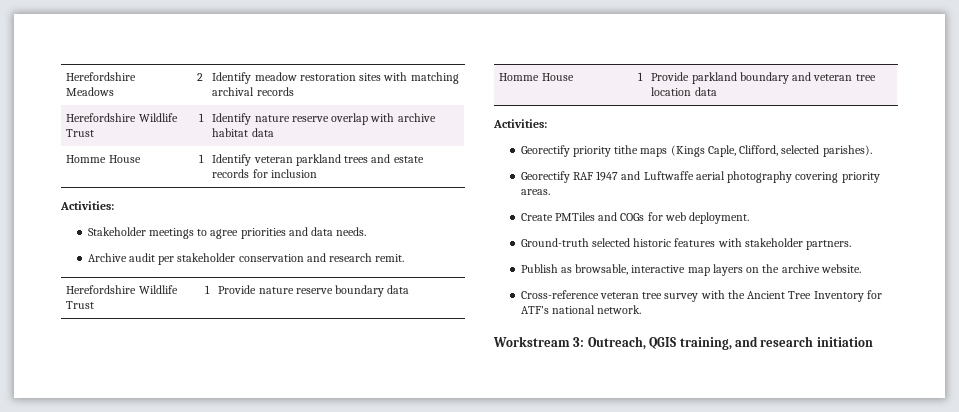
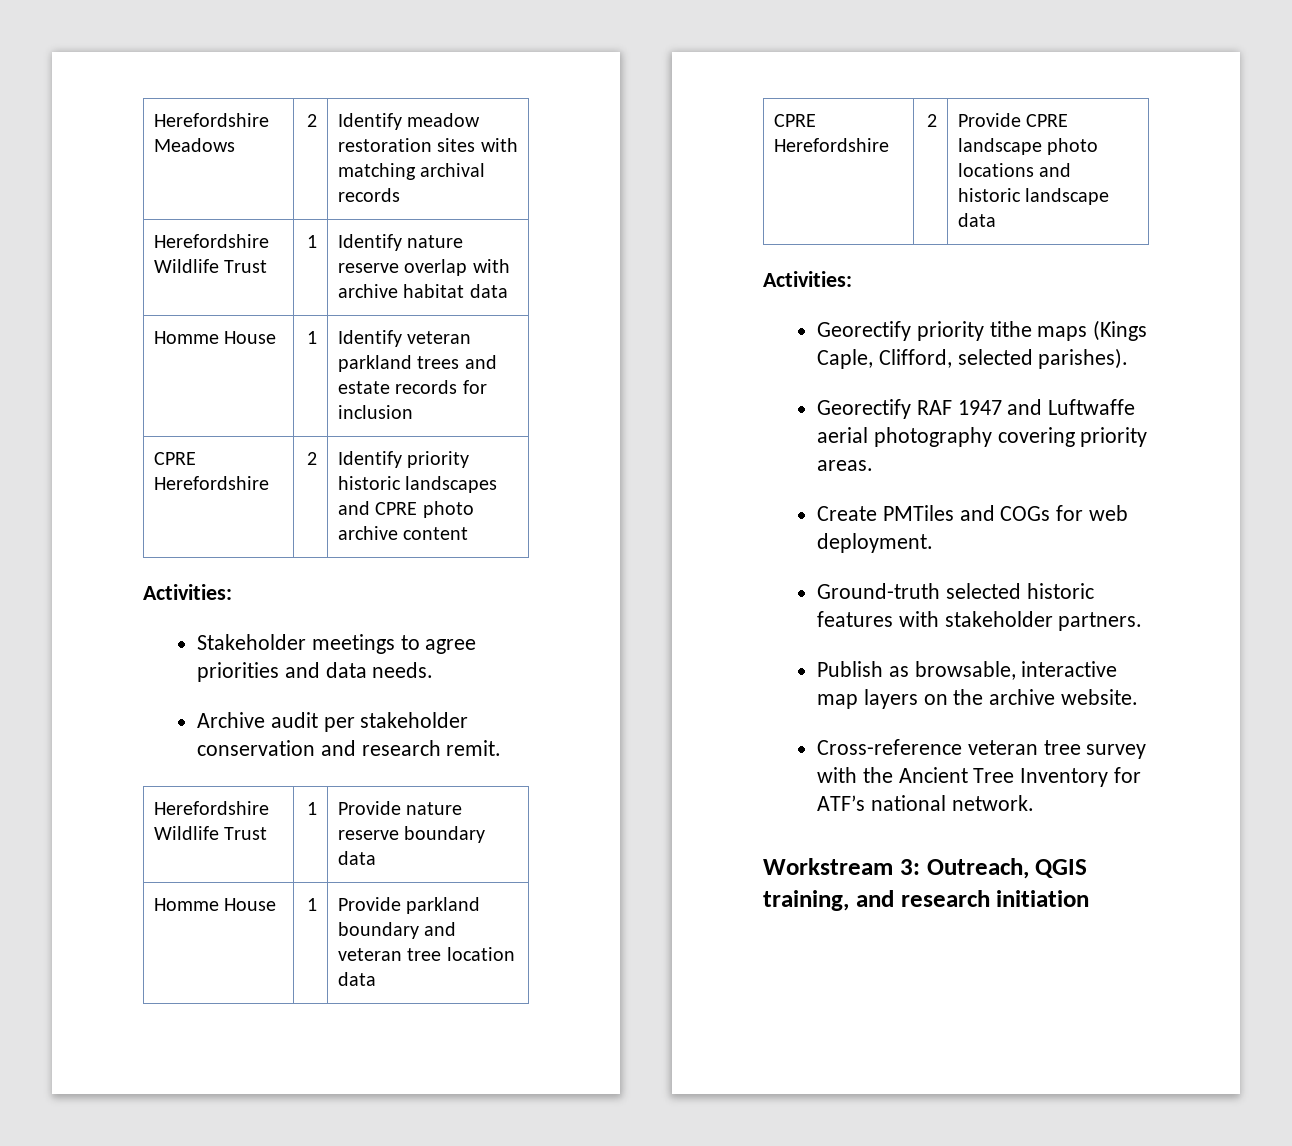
+ CPRE Herefordshire | 2 | Identify priority historic landscapes and CPRE photo archive content
+ CPRE Herefordshire | 2 | Provide CPRE landscape photo locations and historic landscape data

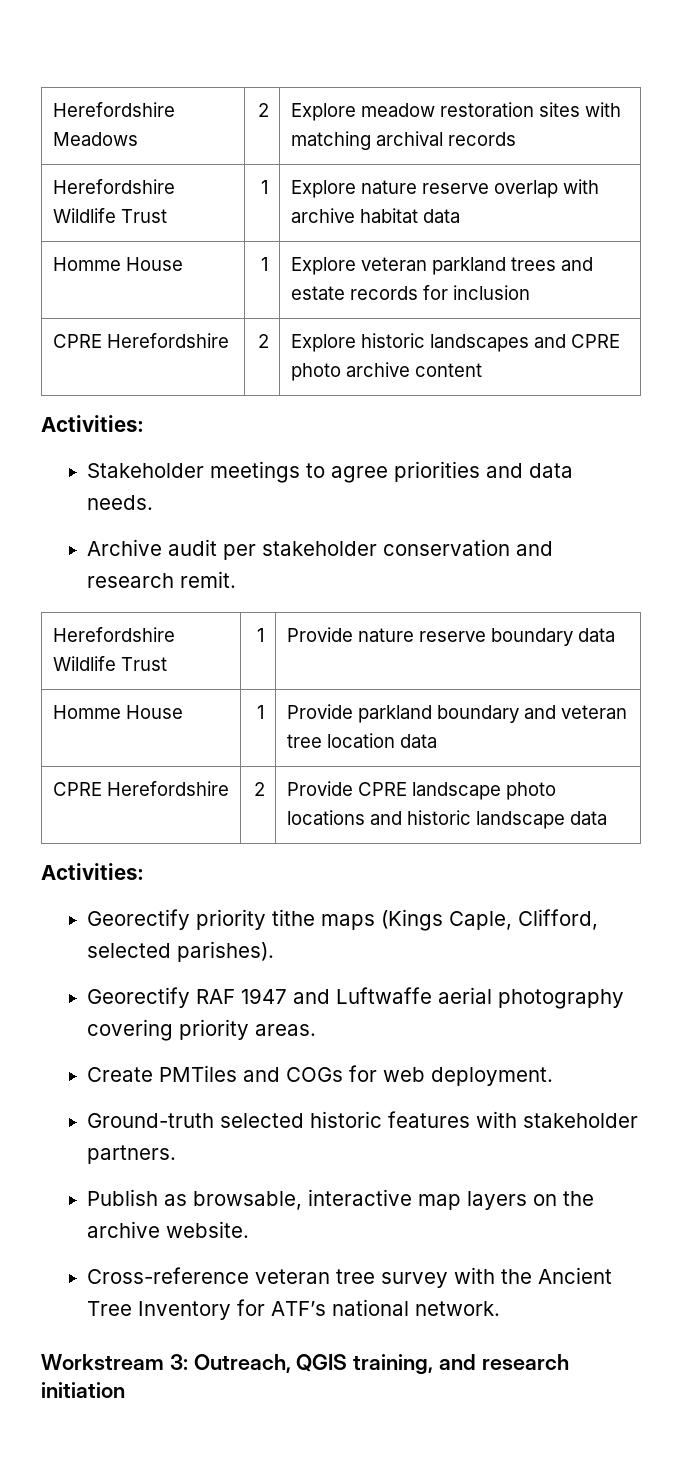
- Herefordshire Meadows | 2 | Identify meadow restoration sites with matching archival records
+ Herefordshire Meadows | 2 | Explore meadow restoration sites with matching archival records
- Herefordshire Wildlife Trust | 1 | Identify nature reserve overlap with archive habitat data
+ Herefordshire Wildlife Trust | 1 | Explore nature reserve overlap with archive habitat data
- Homme House | 1 | Identify veteran parkland trees and estate records for inclusion
+ Homme House | 1 | Explore veteran parkland trees and estate records for inclusion
- CPRE Herefordshire | 2 | Identify priority historic landscapes and CPRE photo archive content
+ CPRE Herefordshire | 2 | Explore historic landscapes and CPRE photo archive content

